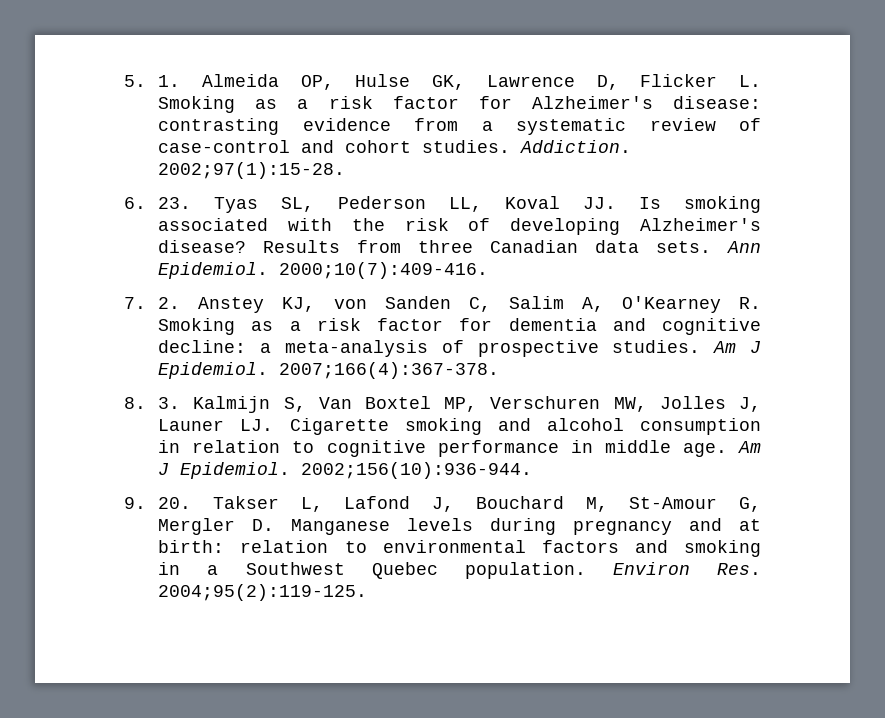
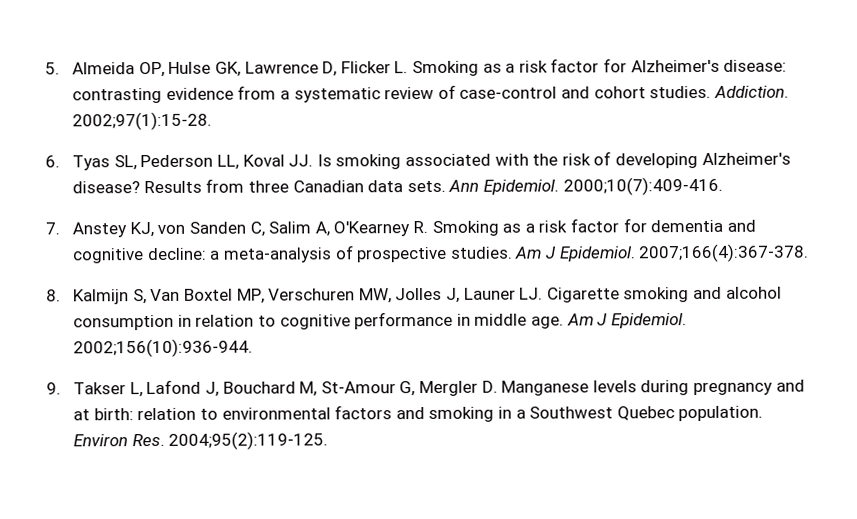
- 5. 1. Almeida OP, Hulse GK, Lawrence D, Flicker L. Smoking as a risk factor for Alzheimer's disease: contrasting evidence from a systematic review of case-control and cohort studies.
+ 5. Almeida OP, Hulse GK, Lawrence D, Flicker L. Smoking as a risk factor for Alzheimer's disease: contrasting evidence from a systematic review of case-control and cohort studies.
- 6. 23. Tyas SL, Pederson LL, Koval JJ. Is smoking associated with the risk of developing Alzheimer's disease?
+ 6. Tyas SL, Pederson LL, Koval JJ. Is smoking associated with the risk of developing Alzheimer's disease?
- 7. 2. Anstey KJ, von Sanden C, Salim A, O'Kearney R. Smoking as a risk factor for dementia and cognitive decline: a meta-analysis of prospective studies.
+ 7. Anstey KJ, von Sanden C, Salim A, O'Kearney R. Smoking as a risk factor for dementia and cognitive decline: a meta-analysis of prospective studies.
- 8. 3. Kalmijn S, Van Boxtel MP, Verschuren MW, Jolles J, Launer LJ. Cigarette smoking and alcohol consumption in relation to cognitive performance in middle age.
+ 8. Kalmijn S, Van Boxtel MP, Verschuren MW, Jolles J, Launer LJ. Cigarette smoking and alcohol consumption in relation to cognitive performance in middle age.
- 9. 20. Takser L, Lafond J, Bouchard M, St-Amour G, Mergler D. Manganese levels during pregnancy and at birth: relation to environmental factors and smoking in a Southwest Quebec population.
+ 9. Takser L, Lafond J, Bouchard M, St-Amour G, Mergler D. Manganese levels during pregnancy and at birth: relation to environmental factors and smoking in a Southwest Quebec population.

